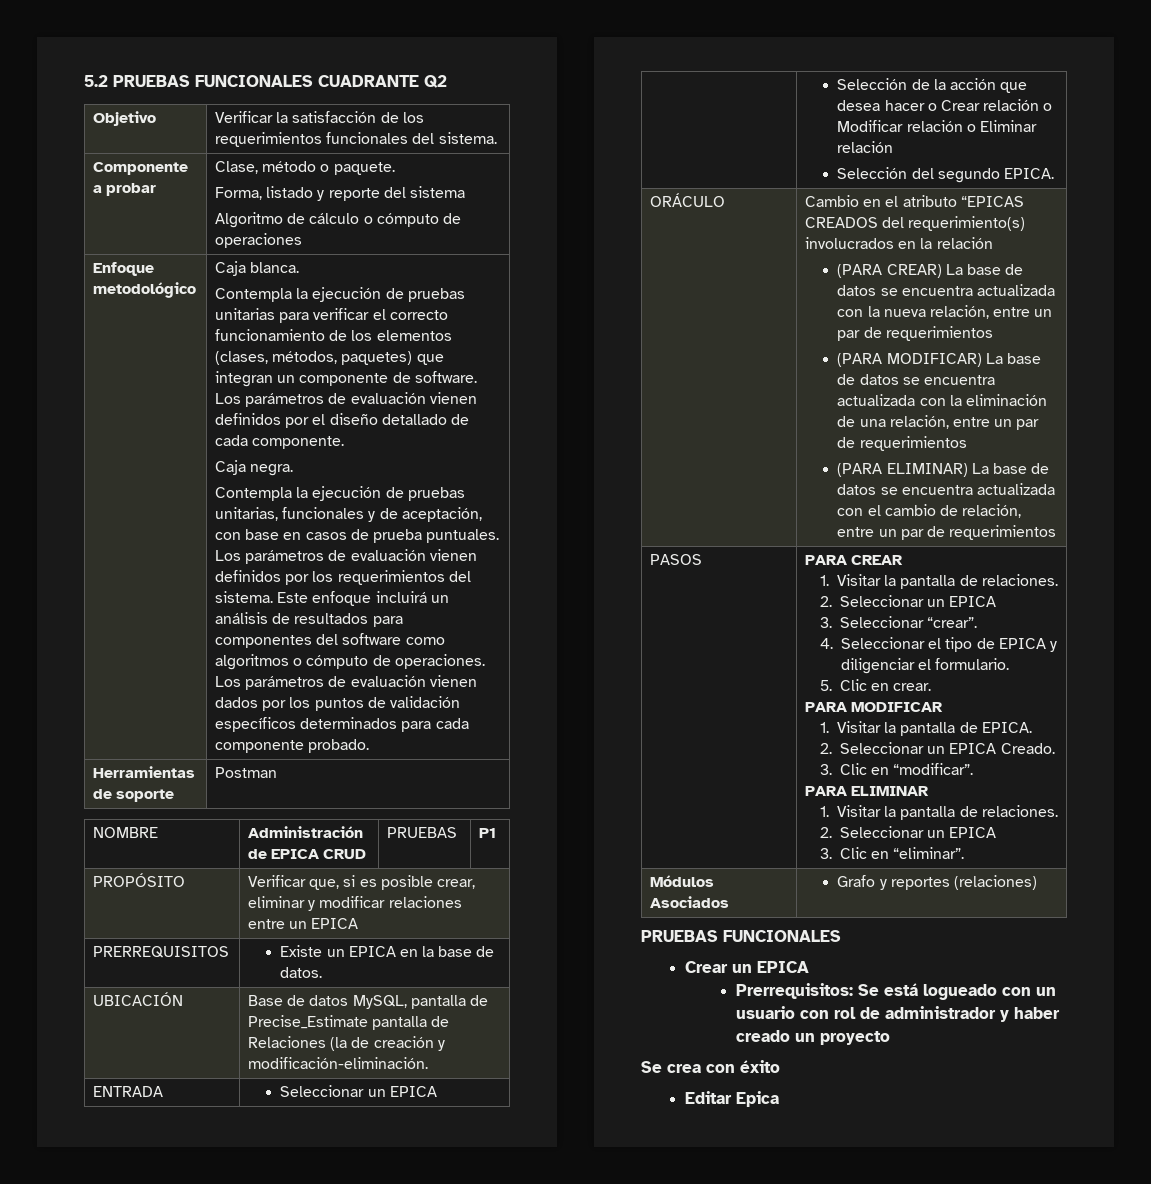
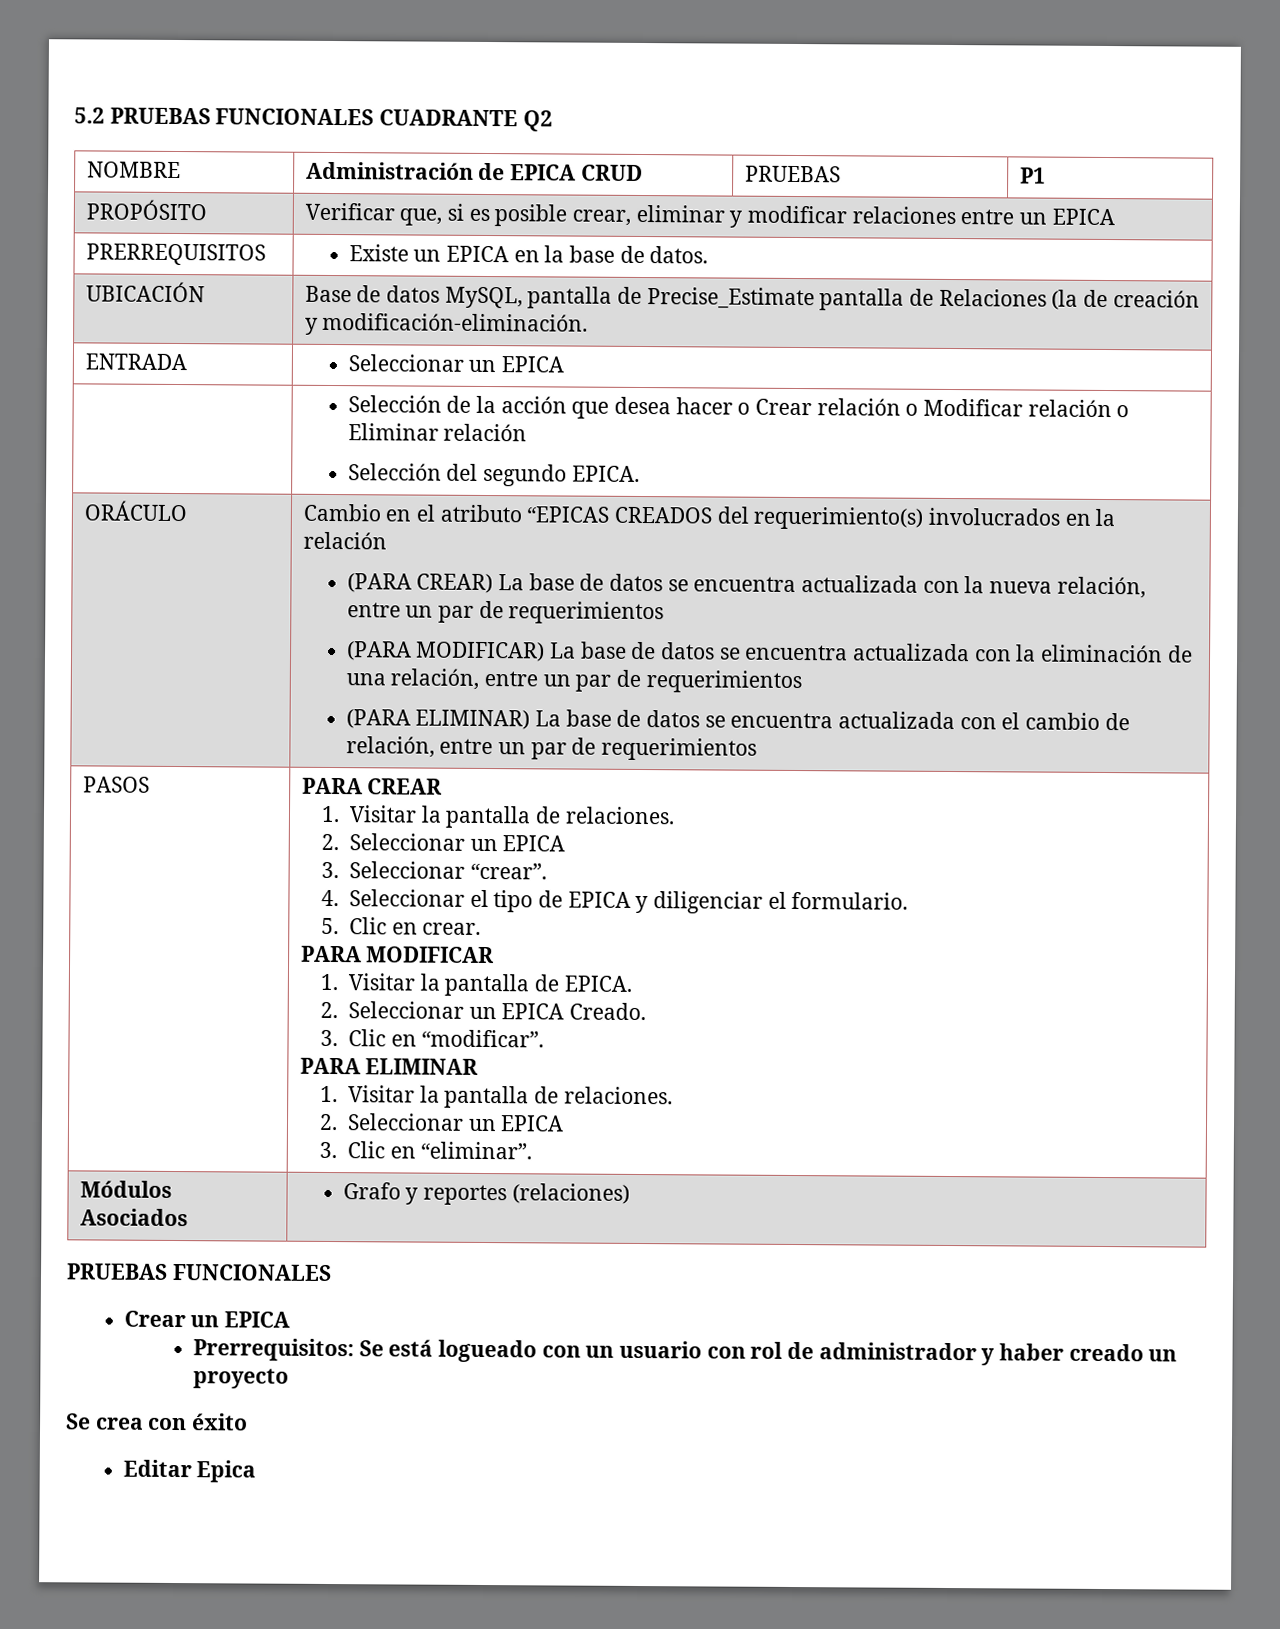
- Objetivo | Verificar la satisfacción de los requerimientos funcionales del sistema.
- Componente a probar | Clase, método o paquete.
- Forma, listado y reporte del sistema
- Algoritmo de cálculo o cómputo de operaciones
- Enfoque metodológico | Caja blanca.
- Contempla la ejecución de pruebas unitarias para verificar el correcto funcionamiento de los elementos (clases, métodos, paquetes) que integran un componente de software. Los parámetros de evaluación vienen definidos por el diseño detallado de cada componente.
- Caja negra.
- Contempla la ejecución de pruebas unitarias, funcionales y de aceptación, con base en casos de prueba puntuales. Los parámetros de evaluación vienen definidos por los requerimientos del sistema. Este enfoque incluirá un análisis de resultados para componentes del software como algoritmos o cómputo de operaciones. Los parámetros de evaluación vienen dados por los puntos de validación específicos determinados para cada componente probado.
- Herramientas de soporte | Postman

